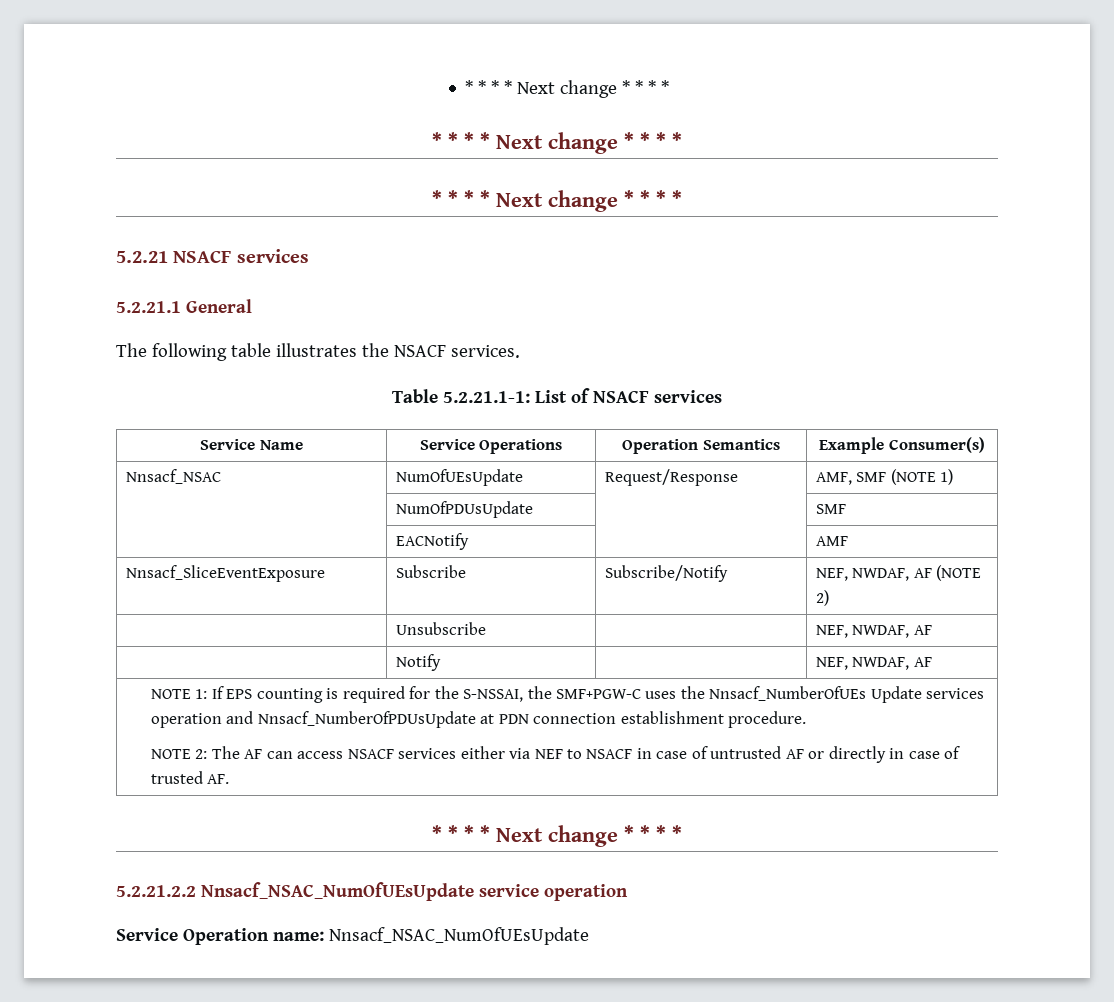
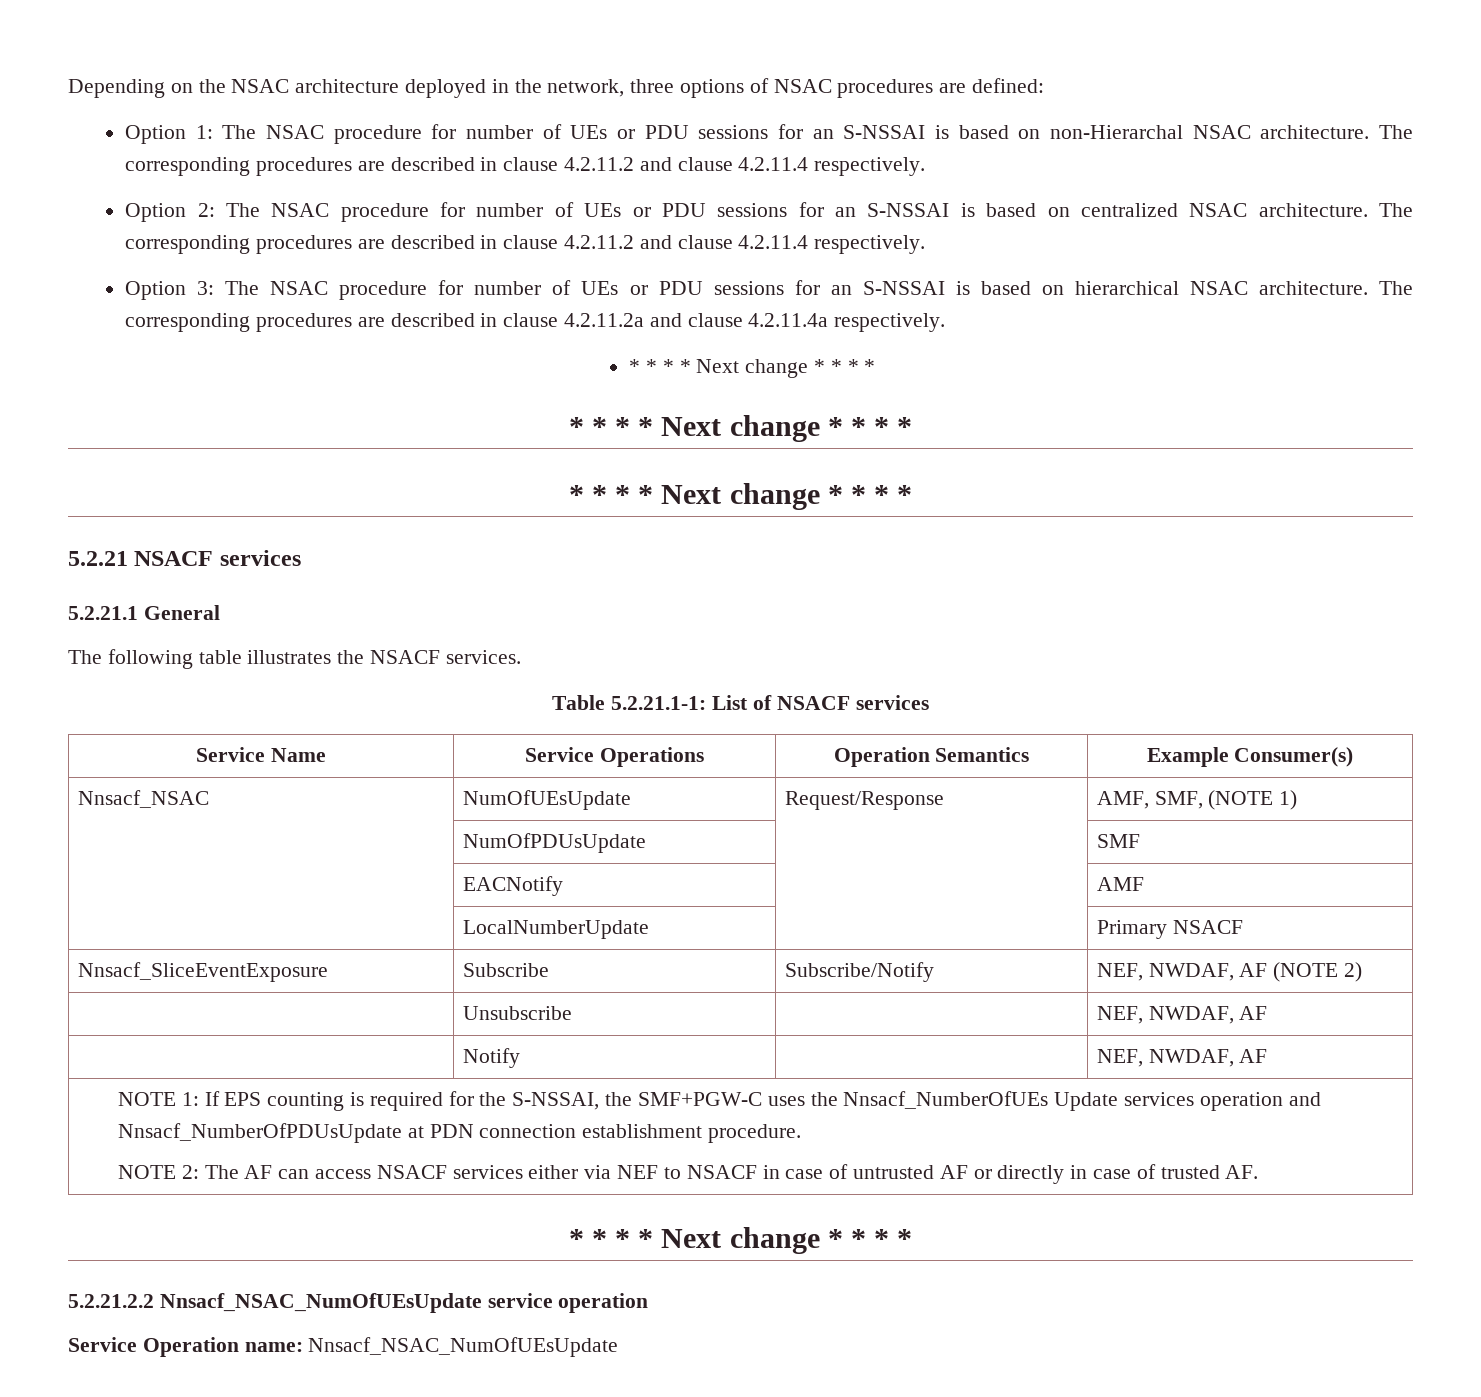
+ Depending on the NSAC architecture deployed in the network, three options of NSAC procedures are defined:
+ Option 1: The NSAC procedure for number of UEs or PDU sessions for an S-NSSAI is based on non-Hierarchal NSAC architecture. The corresponding procedures are described in clause 4.2.11.2 and clause 4.2.11.4 respectively.
+ Option 2: The NSAC procedure for number of UEs or PDU sessions for an S-NSSAI is based on centralized NSAC architecture. The corresponding procedures are described in clause 4.2.11.2 and clause 4.2.11.4 respectively.
+ Option 3: The NSAC procedure for number of UEs or PDU sessions for an S-NSSAI is based on hierarchical NSAC architecture. The corresponding procedures are described in clause 4.2.11.2a and clause 4.2.11.4a respectively.
- Nnsacf_NSAC | NumOfUEsUpdate | Request/Response | AMF, SMF (NOTE 1)
+ Nnsacf_NSAC | NumOfUEsUpdate | Request/Response | AMF, SMF, (NOTE 1)
+ | LocalNumberUpdate | | Primary NSACF

